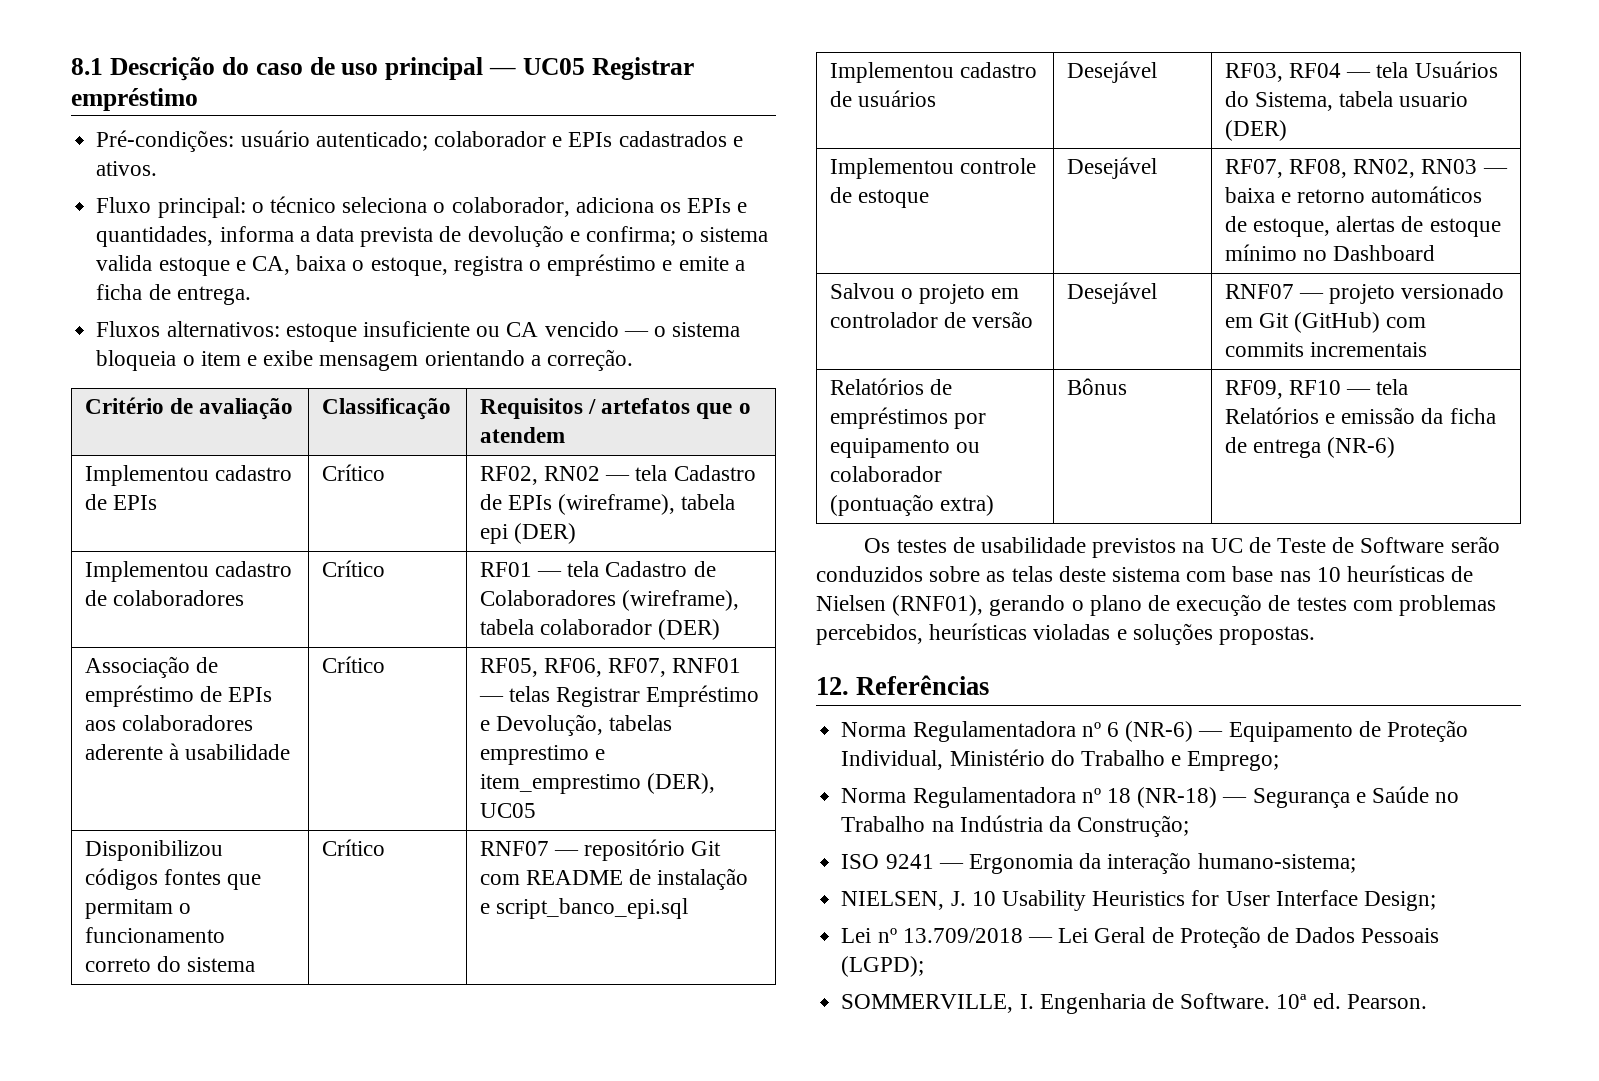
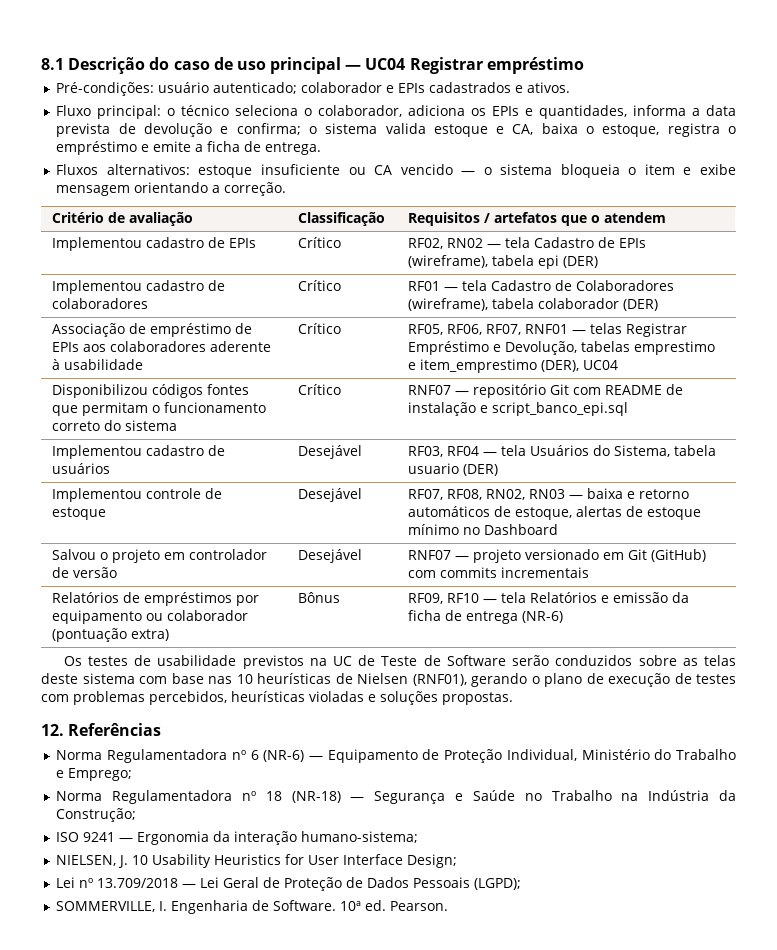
- 8.1 Descrição do caso de uso principal — UC05 Registrar empréstimo
+ 8.1 Descrição do caso de uso principal — UC04 Registrar empréstimo
- Associação de empréstimo de EPIs aos colaboradores aderente à usabilidade | Crítico | RF05, RF06, RF07, RNF01 — telas Registrar Empréstimo e Devolução, tabelas emprestimo e item_emprestimo (DER), UC05
+ Associação de empréstimo de EPIs aos colaboradores aderente à usabilidade | Crítico | RF05, RF06, RF07, RNF01 — telas Registrar Empréstimo e Devolução, tabelas emprestimo e item_emprestimo (DER), UC04

